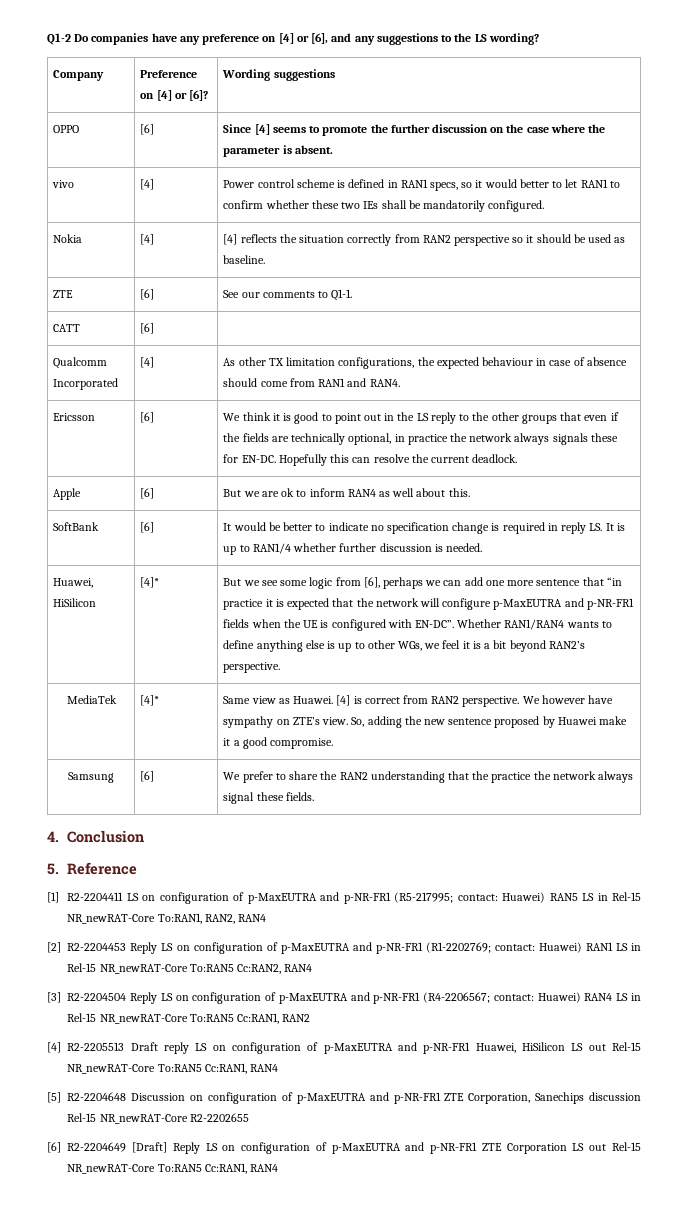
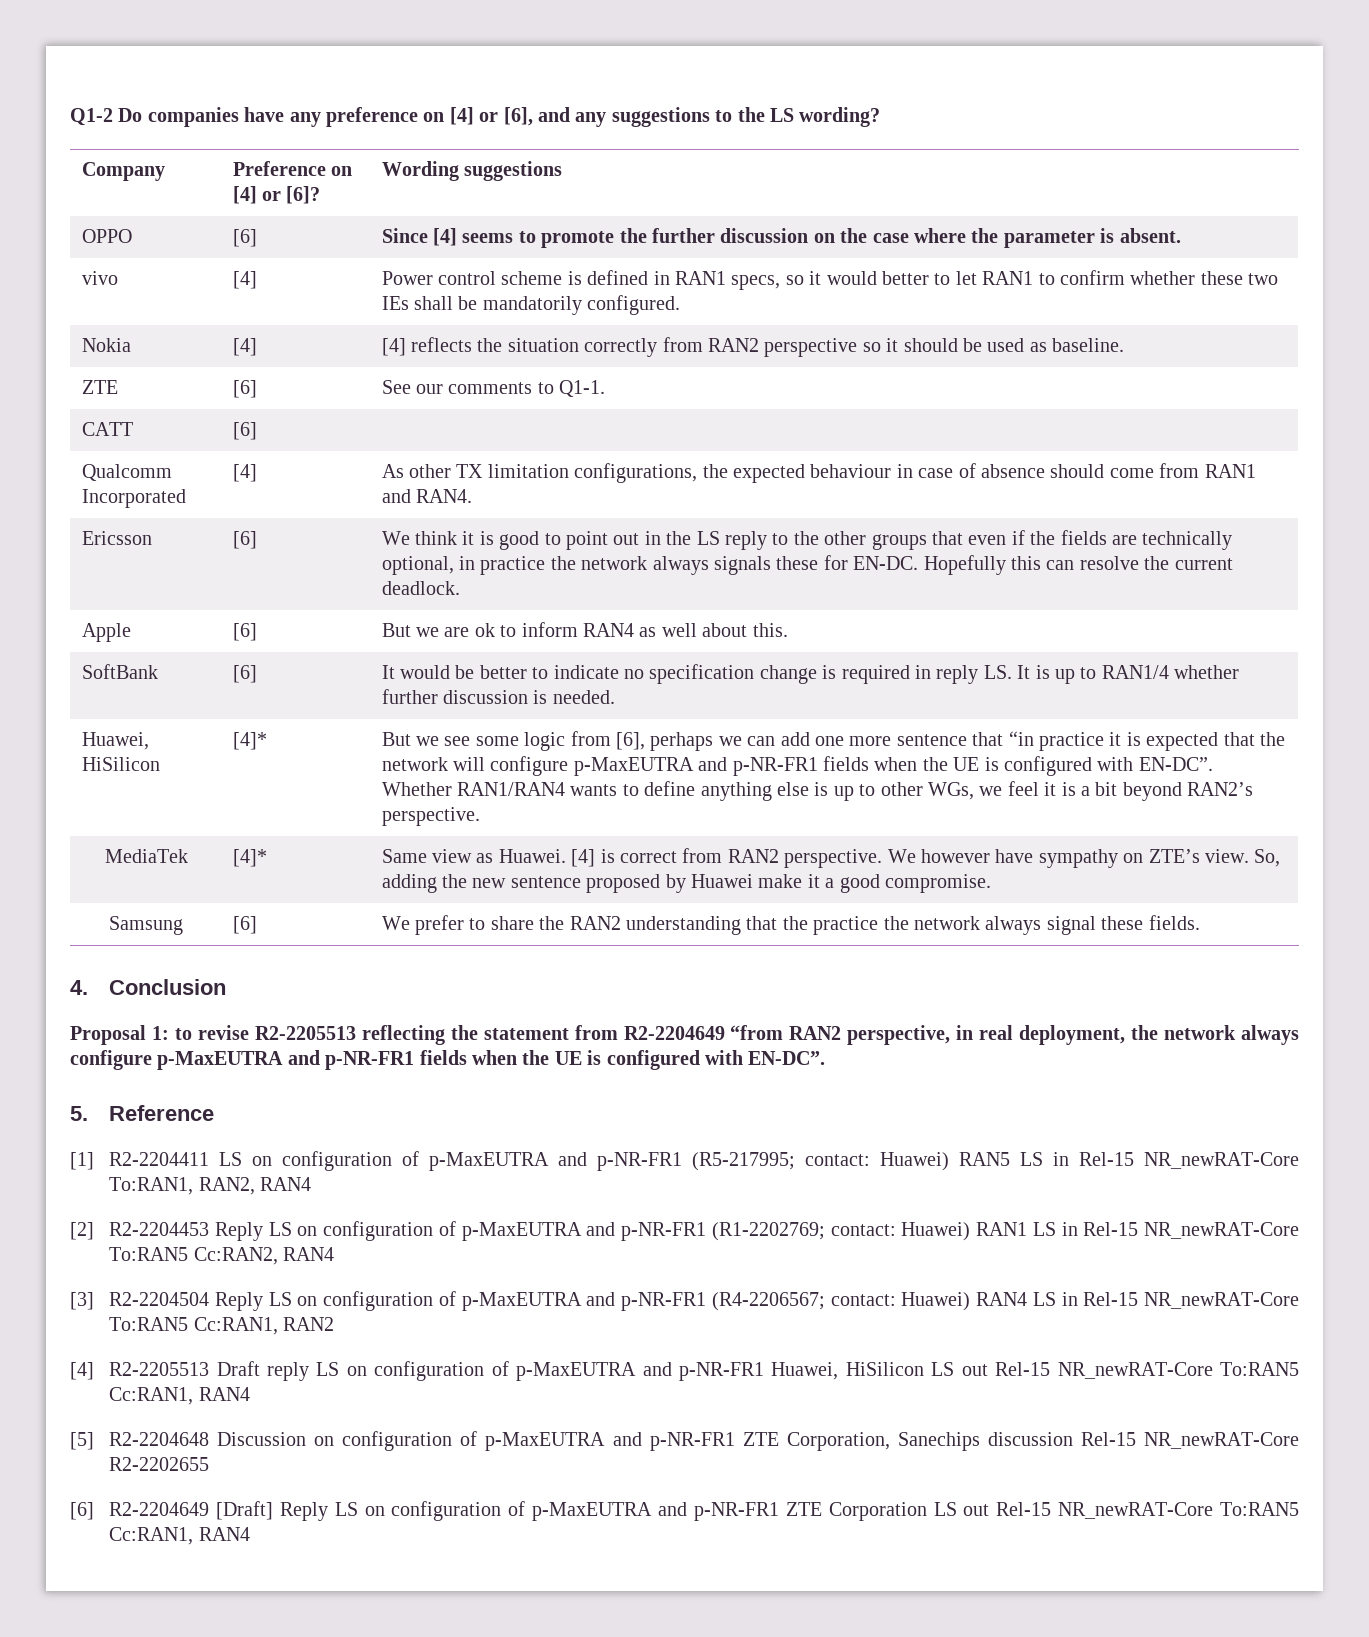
+ Proposal 1: to revise R2-2205513 reflecting the statement from R2-2204649 “from RAN2 perspective, in real deployment, the network always configure p-MaxEUTRA and p-NR-FR1 fields when the UE is configured with EN-DC”.

